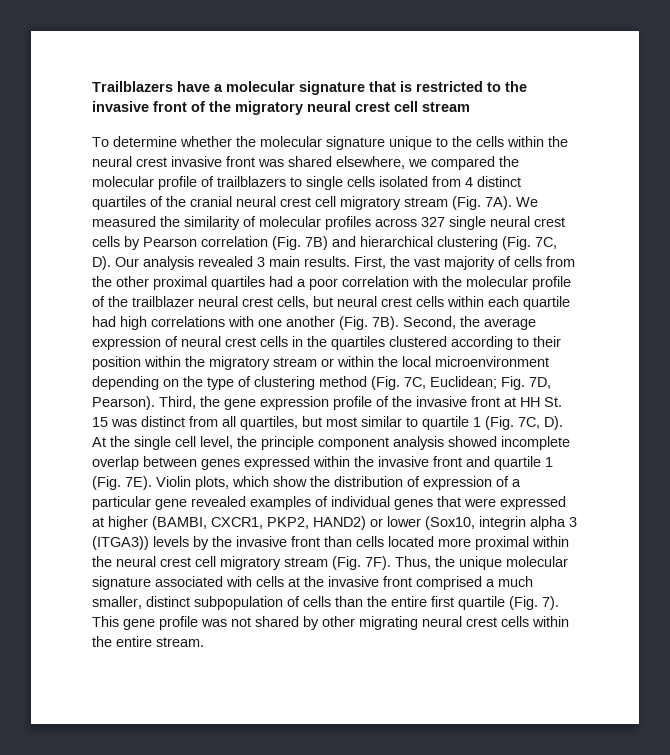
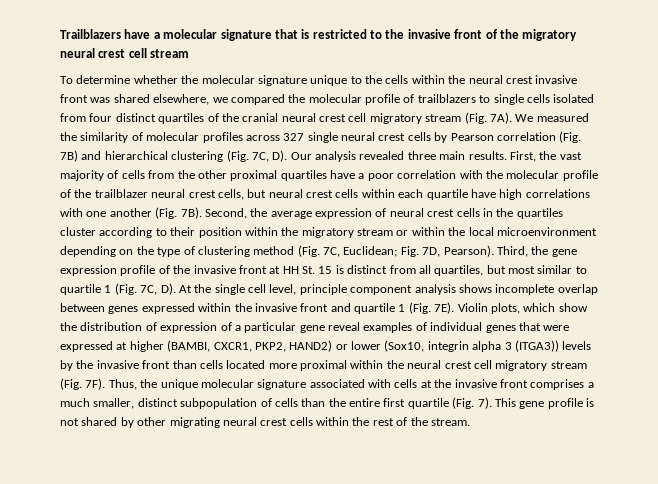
- To determine whether the molecular signature unique to the cells within the neural crest invasive front was shared elsewhere, we compared the molecular profile of trailblazers to single cells isolated from 4 distinct quartiles of the cranial neural crest cell migratory stream (Fig. 7A).
+ To determine whether the molecular signature unique to the cells within the neural crest invasive front was shared elsewhere, we compared the molecular profile of trailblazers to single cells isolated from four distinct quartiles of the cranial neural crest cell migratory stream (Fig. 7A).
- We measured the similarity of molecular profiles across 327 single neural crest cells by Pearson correlation (Fig. 7B) and hierarchical clustering (Fig. 7C, D). Our analysis revealed 3 main results.
+ We measured the similarity of molecular profiles across 327 single neural crest cells by Pearson correlation (Fig. 7B) and hierarchical clustering (Fig. 7C, D). Our analysis revealed three main results.
- First, the vast majority of cells from the other proximal quartiles had a poor correlation with the molecular profile of the trailblazer neural crest cells, but neural crest cells within each quartile had high correlations with one another (Fig. 7B).
+ First, the vast majority of cells from the other proximal quartiles have a poor correlation with the molecular profile of the trailblazer neural crest cells, but neural crest cells within each quartile have high correlations with one another (Fig. 7B).
- Second, the average expression of neural crest cells in the quartiles clustered according to their position within the migratory stream or within the local microenvironment depending on the type of clustering method (Fig. 7C, Euclidean; Fig. 7D, Pearson).
+ Second, the average expression of neural crest cells in the quartiles cluster according to their position within the migratory stream or within the local microenvironment depending on the type of clustering method (Fig. 7C, Euclidean; Fig. 7D, Pearson).
- Third, the gene expression profile of the invasive front at HH St. 15 was distinct from all quartiles, but most similar to quartile 1 (Fig. 7C, D). At the single cell level, the principle component analysis showed incomplete overlap between genes expressed within the invasive front and quartile 1 (Fig. 7E).
+ Third, the gene expression profile of the invasive front at HH St. 15 is distinct from all quartiles, but most similar to quartile 1 (Fig. 7C, D). At the single cell level, principle component analysis shows incomplete overlap between genes expressed within the invasive front and quartile 1 (Fig. 7E).
- Violin plots, which show the distribution of expression of a particular gene revealed examples of individual genes that were expressed at higher (BAMBI, CXCR1, PKP2, HAND2) or lower (Sox10, integrin alpha 3 (ITGA3)) levels by the invasive front than cells located more proximal within the neural crest cell migratory stream (Fig. 7F).
+ Violin plots, which show the distribution of expression of a particular gene reveal examples of individual genes that were expressed at higher (BAMBI, CXCR1, PKP2, HAND2) or lower (Sox10, integrin alpha 3 (ITGA3)) levels by the invasive front than cells located more proximal within the neural crest cell migratory stream (Fig. 7F).
- Thus, the unique molecular signature associated with cells at the invasive front comprised a much smaller, distinct subpopulation of cells than the entire first quartile (Fig. 7).
+ Thus, the unique molecular signature associated with cells at the invasive front comprises a much smaller, distinct subpopulation of cells than the entire first quartile (Fig. 7).
- This gene profile was not shared by other migrating neural crest cells within the entire stream.
+ This gene profile is not shared by other migrating neural crest cells within the rest of the stream.

